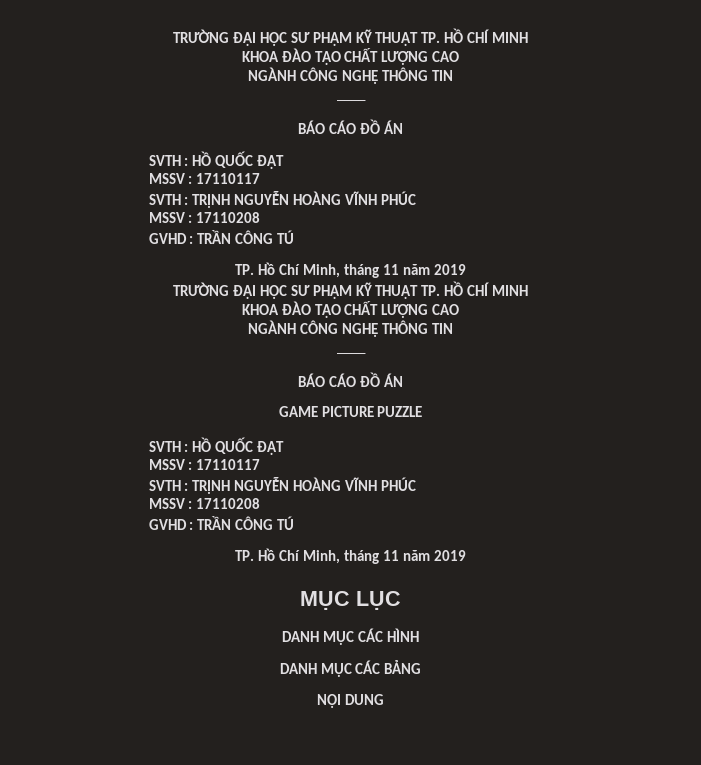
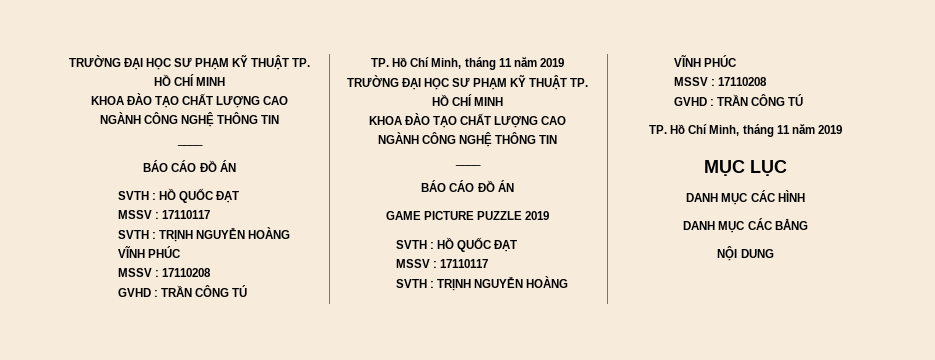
- GAME PICTURE PUZZLE
+ GAME PICTURE PUZZLE 2019

